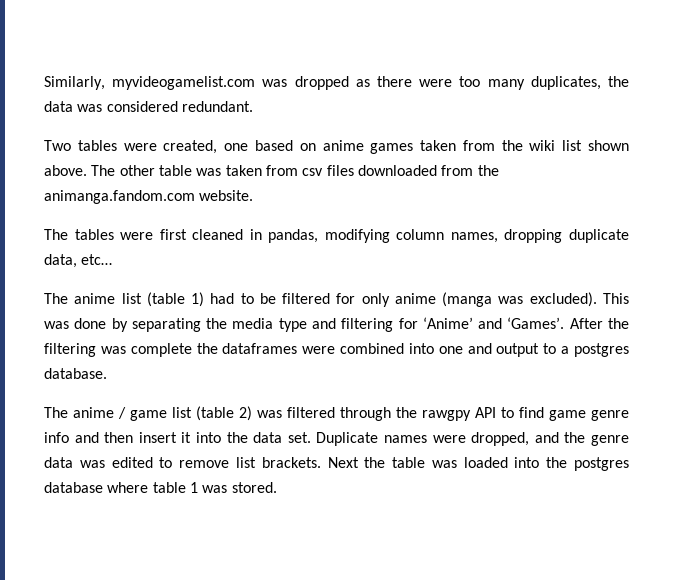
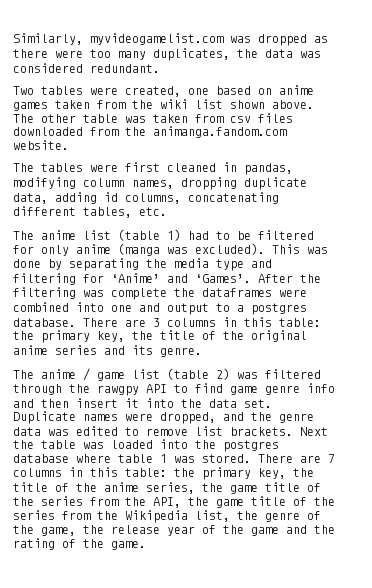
- The tables were first cleaned in pandas, modifying column names, dropping duplicate data, etc…
+ The tables were first cleaned in pandas, modifying column names, dropping duplicate data, adding id columns, concatenating different tables, etc.
+ There are 3 columns in this table: the primary key, the title of the original anime series and its genre.
+ There are 7 columns in this table: the primary key, the title of the anime series, the game title of the series from the API, the game title of the series from the Wikipedia list, the genre of the game, the release year of the game and the rating of the game.

